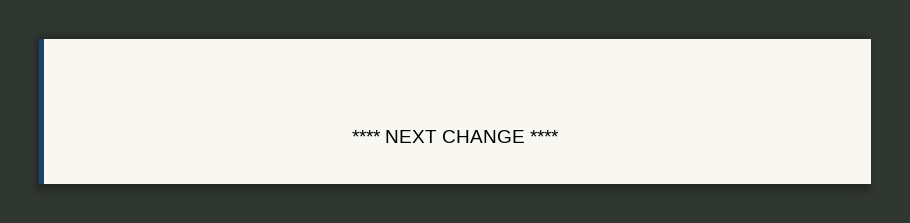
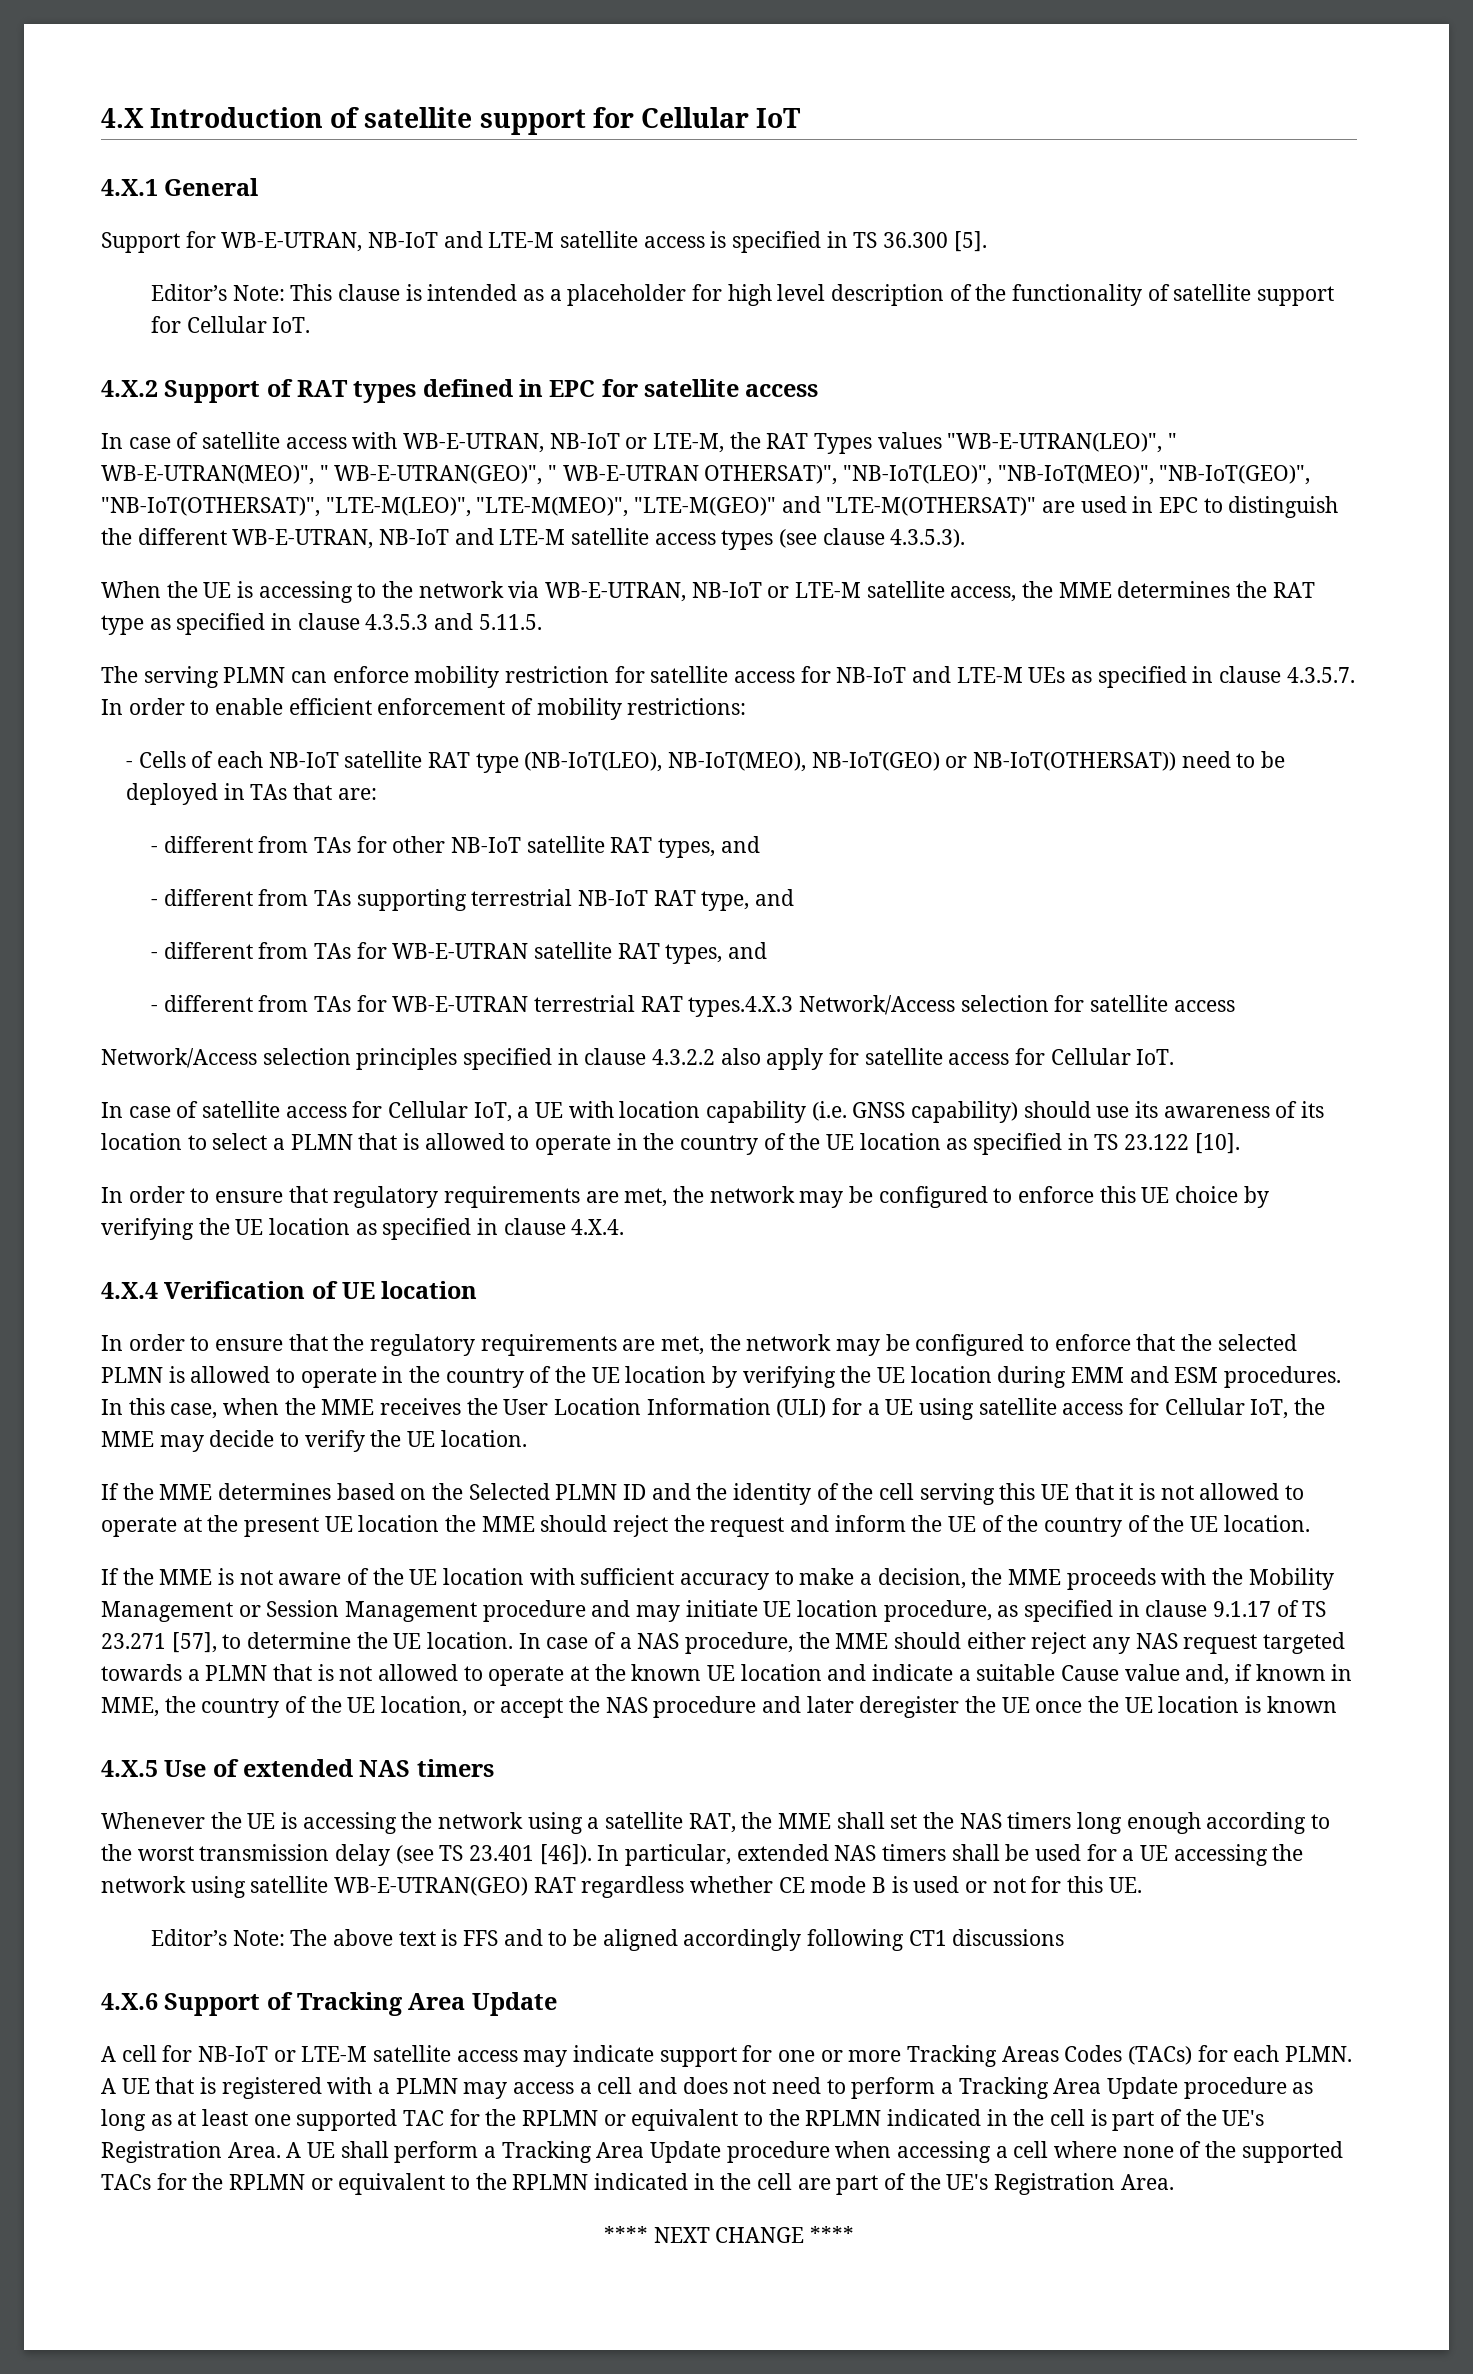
+ 4.X Introduction of satellite support for Cellular IoT
+ 4.X.1 General
+ Support for WB-E-UTRAN, NB-IoT and LTE-M satellite access is specified in TS 36.300 [5].
+ Editor’s Note: This clause is intended as a placeholder for high level description of the functionality of satellite support for Cellular IoT.
+ 4.X.2 Support of RAT types defined in EPC for satellite access
+ In case of satellite access with WB-E-UTRAN, NB-IoT or LTE-M, the RAT Types values "WB-E-UTRAN(LEO)", " WB-E-UTRAN(MEO)", " WB-E-UTRAN(GEO)", " WB-E-UTRAN OTHERSAT)", "NB-IoT(LEO)", "NB-IoT(MEO)", "NB-IoT(GEO)", "NB-IoT(OTHERSAT)", "LTE-M(LEO)", "LTE-M(MEO)", "LTE-M(GEO)" and "LTE-M(OTHERSAT)" are used in EPC to distinguish the different WB-E-UTRAN, NB-IoT and LTE-M satellite access types (see clause 4.3.5.3).
+ When the UE is accessing to the network via WB-E-UTRAN, NB-IoT or LTE-M satellite access, the MME determines the RAT type as specified in clause 4.3.5.3 and 5.11.5.
+ The serving PLMN can enforce mobility restriction for satellite access for NB-IoT and LTE-M UEs as specified in clause 4.3.5.7. In order to enable efficient enforcement of mobility restrictions:
+ - Cells of each NB-IoT satellite RAT type (NB-IoT(LEO), NB-IoT(MEO), NB-IoT(GEO) or NB-IoT(OTHERSAT)) need to be deployed in TAs that are:
+ - different from TAs for other NB-IoT satellite RAT types, and
+ - different from TAs supporting terrestrial NB-IoT RAT type, and
+ - different from TAs for WB-E-UTRAN satellite RAT types, and
+ - different from TAs for WB-E-UTRAN terrestrial RAT types.4.X.3 Network/Access selection for satellite access
+ Network/Access selection principles specified in clause 4.3.2.2 also apply for satellite access for Cellular IoT.
+ In case of satellite access for Cellular IoT, a UE with location capability (i.e. GNSS capability) should use its awareness of its location to select a PLMN that is allowed to operate in the country of the UE location as specified in TS 23.122 [10].
+ In order to ensure that regulatory requirements are met, the network may be configured to enforce this UE choice by verifying the UE location as specified in clause 4.X.4.
+ 4.X.4 Verification of UE location
+ In order to ensure that the regulatory requirements are met, the network may be configured to enforce that the selected PLMN is allowed to operate in the country of the UE location by verifying the UE location during EMM and ESM procedures. In this case, when the MME receives the User Location Information (ULI) for a UE using satellite access for Cellular IoT, the MME may decide to verify the UE location.
+ If the MME determines based on the Selected PLMN ID and the identity of the cell serving this UE that it is not allowed to operate at the present UE location the MME should reject the request and inform the UE of the country of the UE location.
+ If the MME is not aware of the UE location with sufficient accuracy to make a decision, the MME proceeds with the Mobility Management or Session Management procedure and may initiate UE location procedure, as specified in clause 9.1.17 of TS 23.271 [57], to determine the UE location. In case of a NAS procedure, the MME should either reject any NAS request targeted towards a PLMN that is not allowed to operate at the known UE location and indicate a suitable Cause value and, if known in MME, the country of the UE location, or accept the NAS procedure and later deregister the UE once the UE location is known
+ 4.X.5 Use of extended NAS timers
+ Whenever the UE is accessing the network using a satellite RAT, the MME shall set the NAS timers long enough according to the worst transmission delay (see TS 23.401 [46]). In particular, extended NAS timers shall be used for a UE accessing the network using satellite WB-E-UTRAN(GEO) RAT regardless whether CE mode B is used or not for this UE.
+ Editor’s Note: The above text is FFS and to be aligned accordingly following CT1 discussions
+ 4.X.6 Support of Tracking Area Update
+ A cell for NB-IoT or LTE-M satellite access may indicate support for one or more Tracking Areas Codes (TACs) for each PLMN. A UE that is registered with a PLMN may access a cell and does not need to perform a Tracking Area Update procedure as long as at least one supported TAC for the RPLMN or equivalent to the RPLMN indicated in the cell is part of the UE's Registration Area. A UE shall perform a Tracking Area Update procedure when accessing a cell where none of the supported TACs for the RPLMN or equivalent to the RPLMN indicated in the cell are part of the UE's Registration Area.

